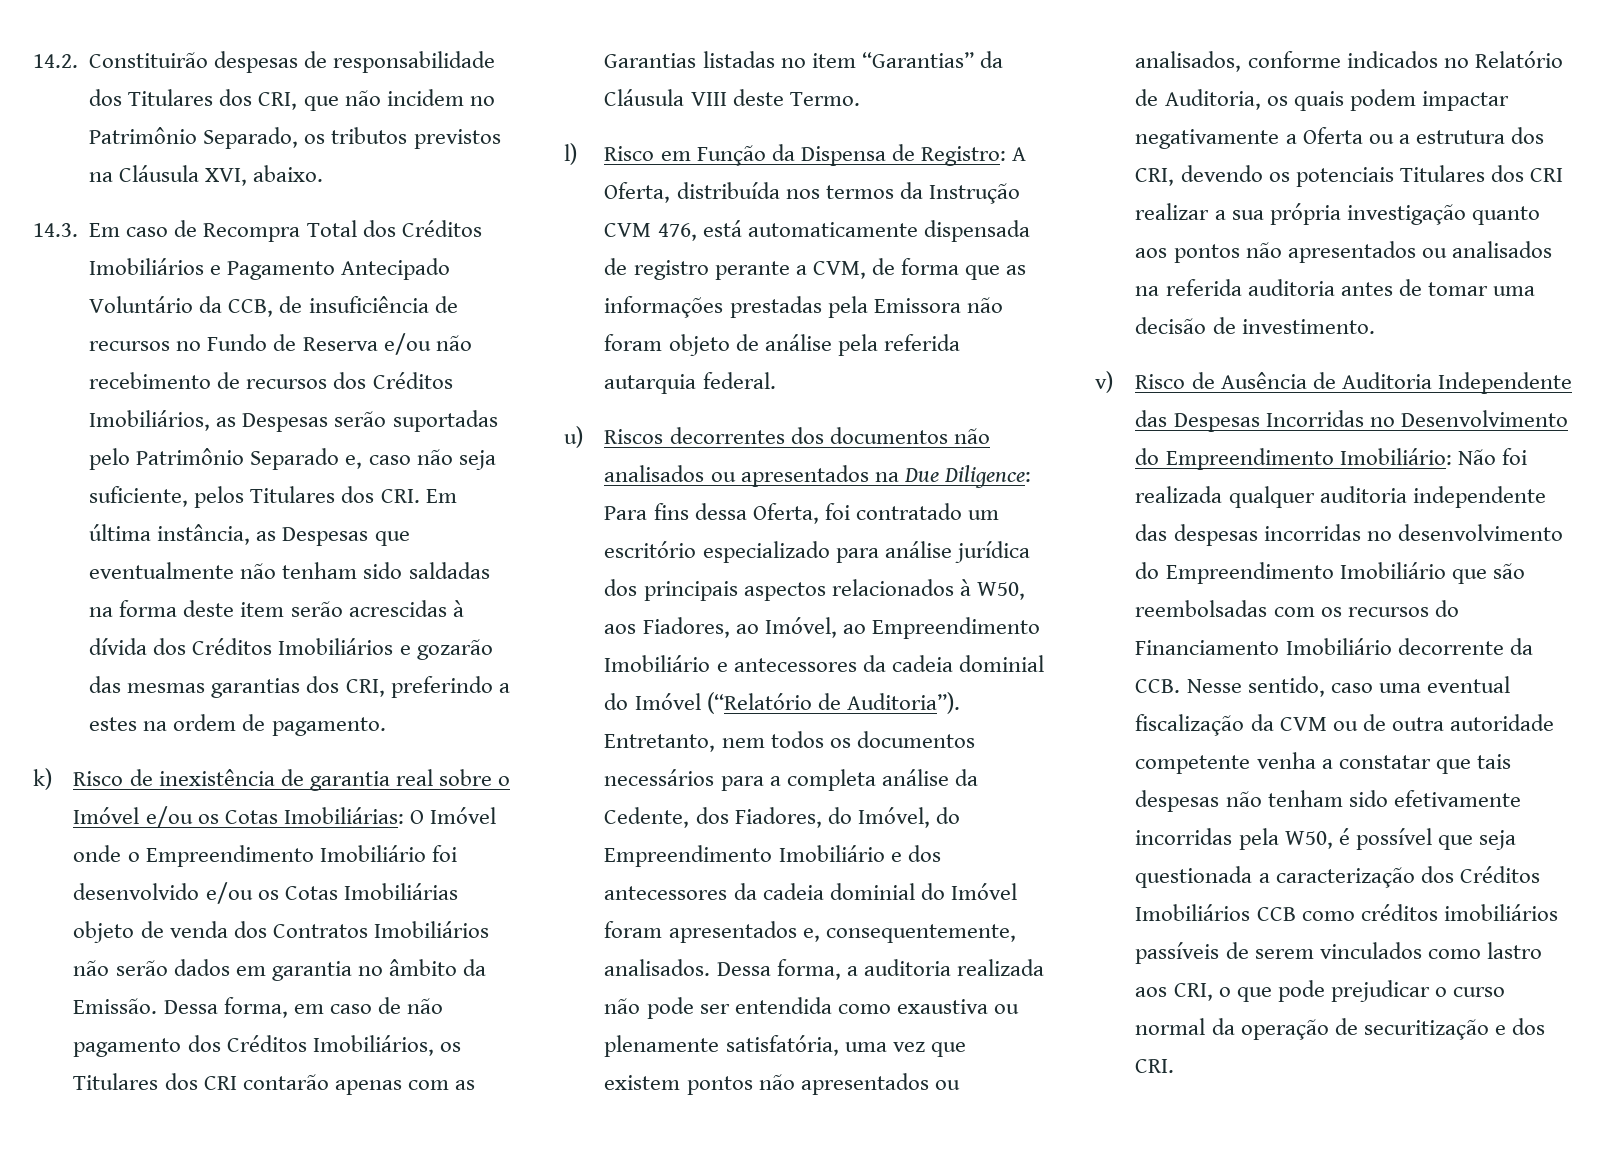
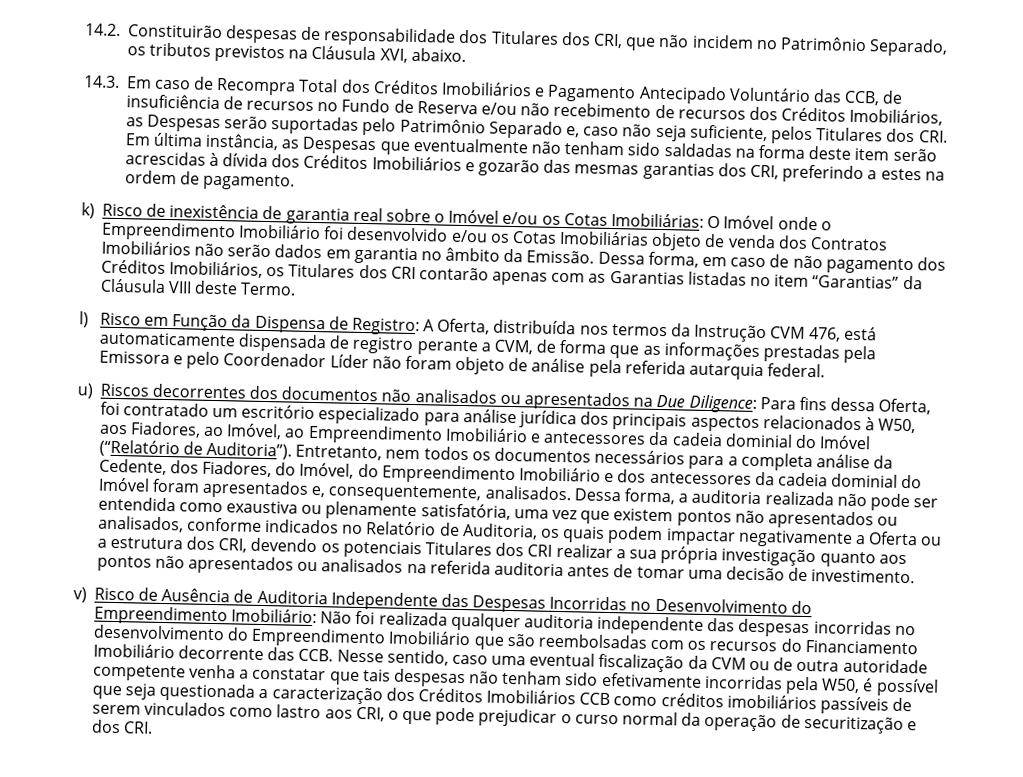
- 14.3. Em caso de Recompra Total dos Créditos Imobiliários e Pagamento Antecipado Voluntário da CCB, de insuficiência de recursos no Fundo de Reserva e/ou não recebimento de recursos dos Créditos Imobiliários, as Despesas serão suportadas pelo Patrimônio Separado e, caso não seja suficiente, pelos Titulares dos CRI. Em última instância, as Despesas que eventualmente não tenham sido saldadas na forma deste item serão acrescidas à dívida dos Créditos Imobiliários e gozarão das mesmas garantias dos CRI, preferindo a estes na ordem de pagamento.
+ 14.3. Em caso de Recompra Total dos Créditos Imobiliários e Pagamento Antecipado Voluntário das CCB, de insuficiência de recursos no Fundo de Reserva e/ou não recebimento de recursos dos Créditos Imobiliários, as Despesas serão suportadas pelo Patrimônio Separado e, caso não seja suficiente, pelos Titulares dos CRI. Em última instância, as Despesas que eventualmente não tenham sido saldadas na forma deste item serão acrescidas à dívida dos Créditos Imobiliários e gozarão das mesmas garantias dos CRI, preferindo a estes na ordem de pagamento.
- l) Risco em Função da Dispensa de Registro: A Oferta, distribuída nos termos da Instrução CVM 476, está automaticamente dispensada de registro perante a CVM, de forma que as informações prestadas pela Emissora não foram objeto de análise pela referida autarquia federal.
+ l) Risco em Função da Dispensa de Registro: A Oferta, distribuída nos termos da Instrução CVM 476, está automaticamente dispensada de registro perante a CVM, de forma que as informações prestadas pela Emissora e pelo Coordenador Líder não foram objeto de análise pela referida autarquia federal.
- Não foi realizada qualquer auditoria independente das despesas incorridas no desenvolvimento do Empreendimento Imobiliário que são reembolsadas com os recursos do Financiamento Imobiliário decorrente da CCB. Nesse sentido, caso uma eventual fiscalização da CVM ou de outra autoridade competente venha a constatar que tais despesas não tenham sido efetivamente incorridas pela W50, é possível que seja questionada a caracterização dos Créditos Imobiliários CCB como créditos imobiliários passíveis de serem vinculados como lastro aos CRI, o que pode prejudicar o curso normal da operação de securitização e dos CRI.
+ Não foi realizada qualquer auditoria independente das despesas incorridas no desenvolvimento do Empreendimento Imobiliário que são reembolsadas com os recursos do Financiamento Imobiliário decorrente das CCB. Nesse sentido, caso uma eventual fiscalização da CVM ou de outra autoridade competente venha a constatar que tais despesas não tenham sido efetivamente incorridas pela W50, é possível que seja questionada a caracterização dos Créditos Imobiliários CCB como créditos imobiliários passíveis de serem vinculados como lastro aos CRI, o que pode prejudicar o curso normal da operação de securitização e dos CRI.

